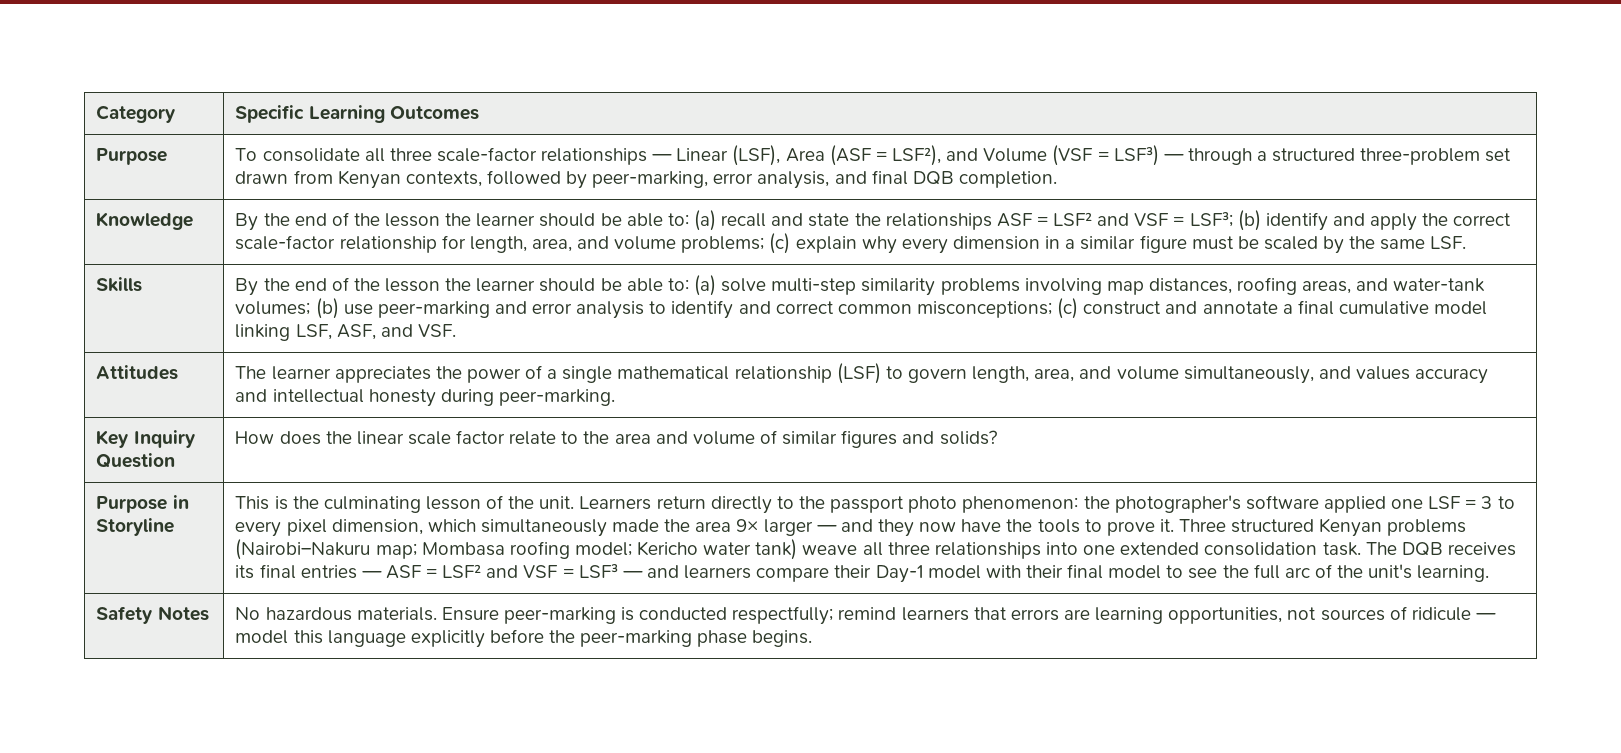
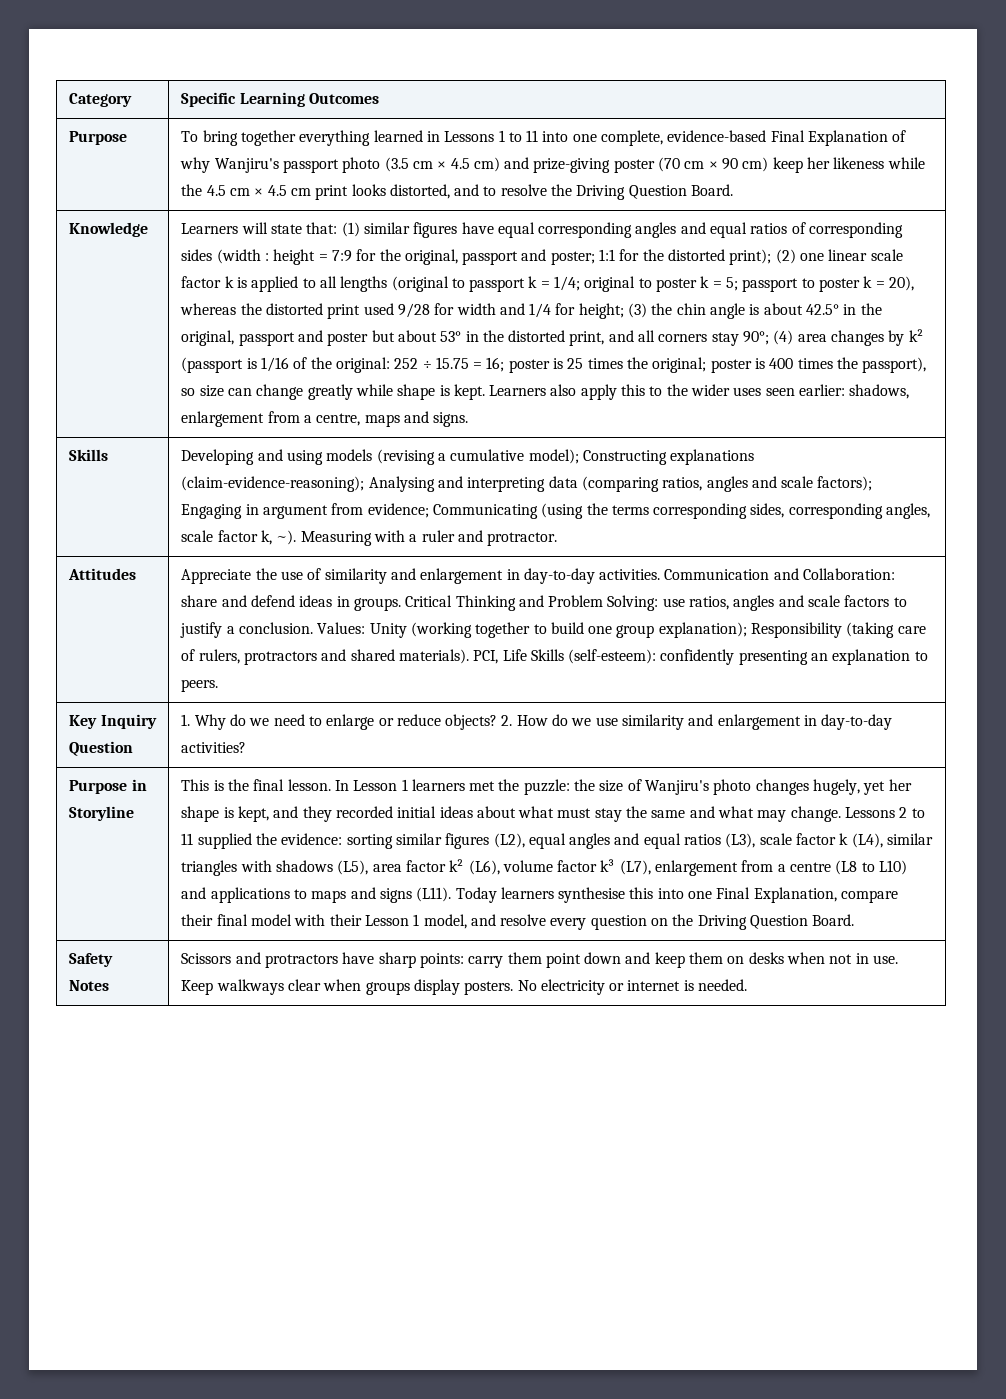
- To consolidate all three scale-factor relationships — Linear (LSF), Area (ASF = LSF²), and Volume (VSF = LSF³) — through a structured three-problem set drawn from Kenyan contexts, followed by peer-marking, error analysis, and final DQB completion.
- Knowledge | By the end of the lesson the learner should be able to: (a) recall and state the relationships ASF = LSF² and VSF = LSF³; (b) identify and apply the correct scale-factor relationship for length, area, and volume problems; (c) explain why every dimension in a similar figure must be scaled by the same LSF.
- Skills | By the end of the lesson the learner should be able to: (a) solve multi-step similarity problems involving map distances, roofing areas, and water-tank volumes; (b) use peer-marking and error analysis to identify and correct common misconceptions; (c) construct and annotate a final cumulative model linking LSF, ASF, and VSF.
- Attitudes | The learner appreciates the power of a single mathematical relationship (LSF) to govern length, area, and volume simultaneously, and values accuracy and intellectual honesty during peer-marking.
- Key Inquiry Question | How does the linear scale factor relate to the area and volume of similar figures and solids?
+ To bring together everything learned in Lessons 1 to 11 into one complete, evidence-based Final Explanation of why Wanjiru's passport photo (3.5 cm × 4.5 cm) and prize-giving poster (70 cm × 90 cm) keep her likeness while the 4.5 cm × 4.5 cm print looks distorted, and to resolve the Driving Question Board.
+ Knowledge | Learners will state that: (1) similar figures have equal corresponding angles and equal ratios of corresponding sides (width : height = 7:9 for the original, passport and poster; 1:1 for the distorted print); (2) one linear scale factor k is applied to all lengths (original to passport k = 1/4; original to poster k = 5; passport to poster k = 20), whereas the distorted print used 9/28 for width and 1/4 for height; (3) the chin angle is about 42.5° in the original, passport and poster but about 53° in the distorted print, and all corners stay 90°; (4) area changes by k² (passport is 1/16 of the original: 252 ÷ 15.75 = 16; poster is 25 times the original; poster is 400 times the passport), so size can change greatly while shape is kept. Learners also apply this to the wider uses seen earlier: shadows, enlargement from a centre, maps and signs.
+ Skills | Developing and using models (revising a cumulative model); Constructing explanations (claim-evidence-reasoning); Analysing and interpreting data (comparing ratios, angles and scale factors); Engaging in argument from evidence; Communicating (using the terms corresponding sides, corresponding angles, scale factor k, ~). Measuring with a ruler and protractor.
+ Attitudes | Appreciate the use of similarity and enlargement in day-to-day activities. Communication and Collaboration: share and defend ideas in groups. Critical Thinking and Problem Solving: use ratios, angles and scale factors to justify a conclusion. Values: Unity (working together to build one group explanation); Responsibility (taking care of rulers, protractors and shared materials). PCI, Life Skills (self-esteem): confidently presenting an explanation to peers.
+ Key Inquiry Question | 1. Why do we need to enlarge or reduce objects? 2. How do we use similarity and enlargement in day-to-day activities?
- This is the culminating lesson of the unit. Learners return directly to the passport photo phenomenon: the photographer's software applied one LSF = 3 to every pixel dimension, which simultaneously made the area 9× larger — and they now have the tools to prove it. Three structured Kenyan problems (Nairobi–Nakuru map; Mombasa roofing model; Kericho water tank) weave all three relationships into one extended consolidation task. The DQB receives its final entries — ASF = LSF² and VSF = LSF³ — and learners compare their Day-1 model with their final model to see the full arc of the unit's learning.
- Safety Notes | No hazardous materials. Ensure peer-marking is conducted respectfully; remind learners that errors are learning opportunities, not sources of ridicule — model this language explicitly before the peer-marking phase begins.
+ This is the final lesson. In Lesson 1 learners met the puzzle: the size of Wanjiru's photo changes hugely, yet her shape is kept, and they recorded initial ideas about what must stay the same and what may change. Lessons 2 to 11 supplied the evidence: sorting similar figures (L2), equal angles and equal ratios (L3), scale factor k (L4), similar triangles with shadows (L5), area factor k² (L6), volume factor k³ (L7), enlargement from a centre (L8 to L10) and applications to maps and signs (L11). Today learners synthesise this into one Final Explanation, compare their final model with their Lesson 1 model, and resolve every question on the Driving Question Board.
+ Safety Notes | Scissors and protractors have sharp points: carry them point down and keep them on desks when not in use. Keep walkways clear when groups display posters. No electricity or internet is needed.

